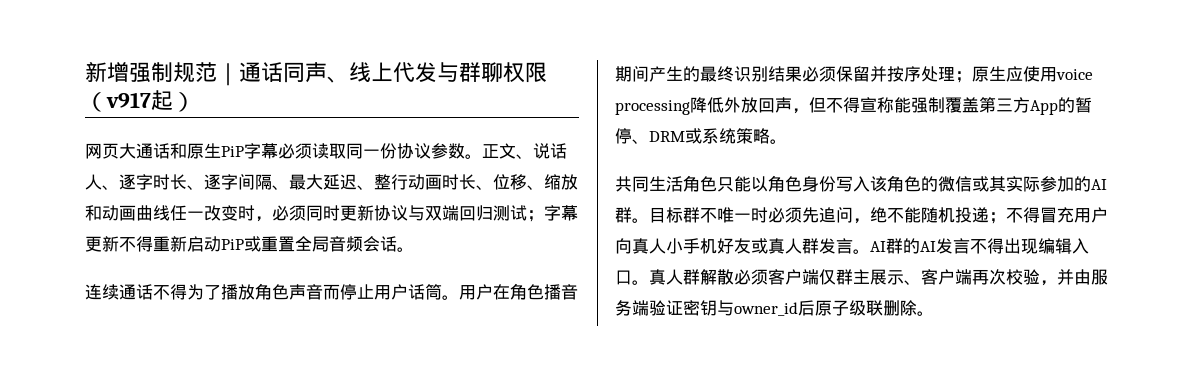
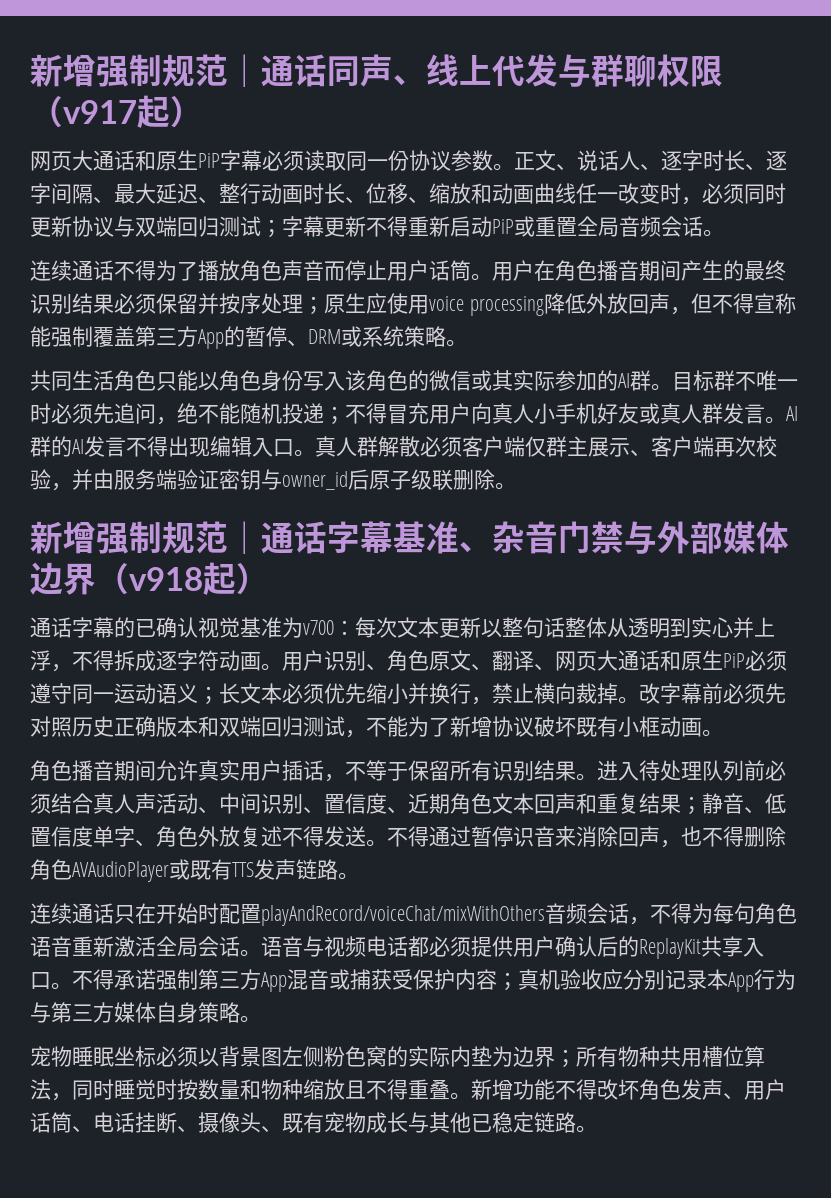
+ 新增强制规范｜通话字幕基准、杂音门禁与外部媒体边界（v918起）
+ 通话字幕的已确认视觉基准为v700：每次文本更新以整句话整体从透明到实心并上浮，不得拆成逐字符动画。用户识别、角色原文、翻译、网页大通话和原生PiP必须遵守同一运动语义；长文本必须优先缩小并换行，禁止横向裁掉。改字幕前必须先对照历史正确版本和双端回归测试，不能为了新增协议破坏既有小框动画。
+ 角色播音期间允许真实用户插话，不等于保留所有识别结果。进入待处理队列前必须结合真人声活动、中间识别、置信度、近期角色文本回声和重复结果；静音、低置信度单字、角色外放复述不得发送。不得通过暂停识音来消除回声，也不得删除角色AVAudioPlayer或既有TTS发声链路。
+ 连续通话只在开始时配置playAndRecord/voiceChat/mixWithOthers音频会话，不得为每句角色语音重新激活全局会话。语音与视频电话都必须提供用户确认后的ReplayKit共享入口。不得承诺强制第三方App混音或捕获受保护内容；真机验收应分别记录本App行为与第三方媒体自身策略。
+ 宠物睡眠坐标必须以背景图左侧粉色窝的实际内垫为边界；所有物种共用槽位算法，同时睡觉时按数量和物种缩放且不得重叠。新增功能不得改坏角色发声、用户话筒、电话挂断、摄像头、既有宠物成长与其他已稳定链路。

